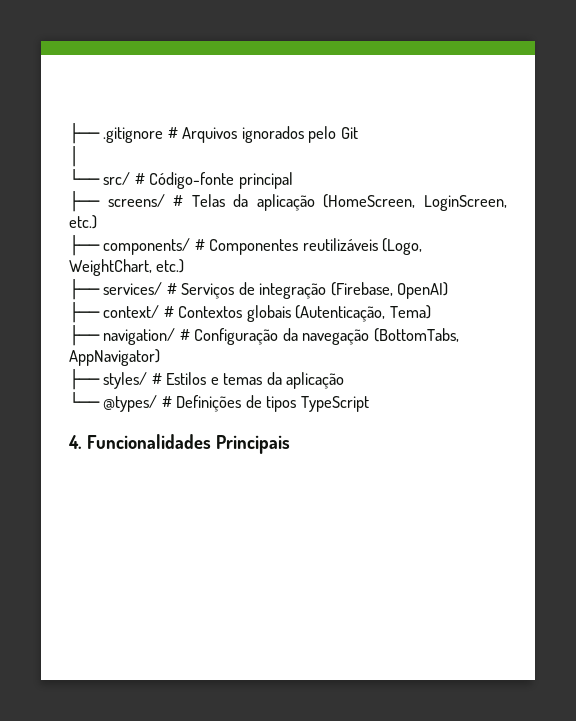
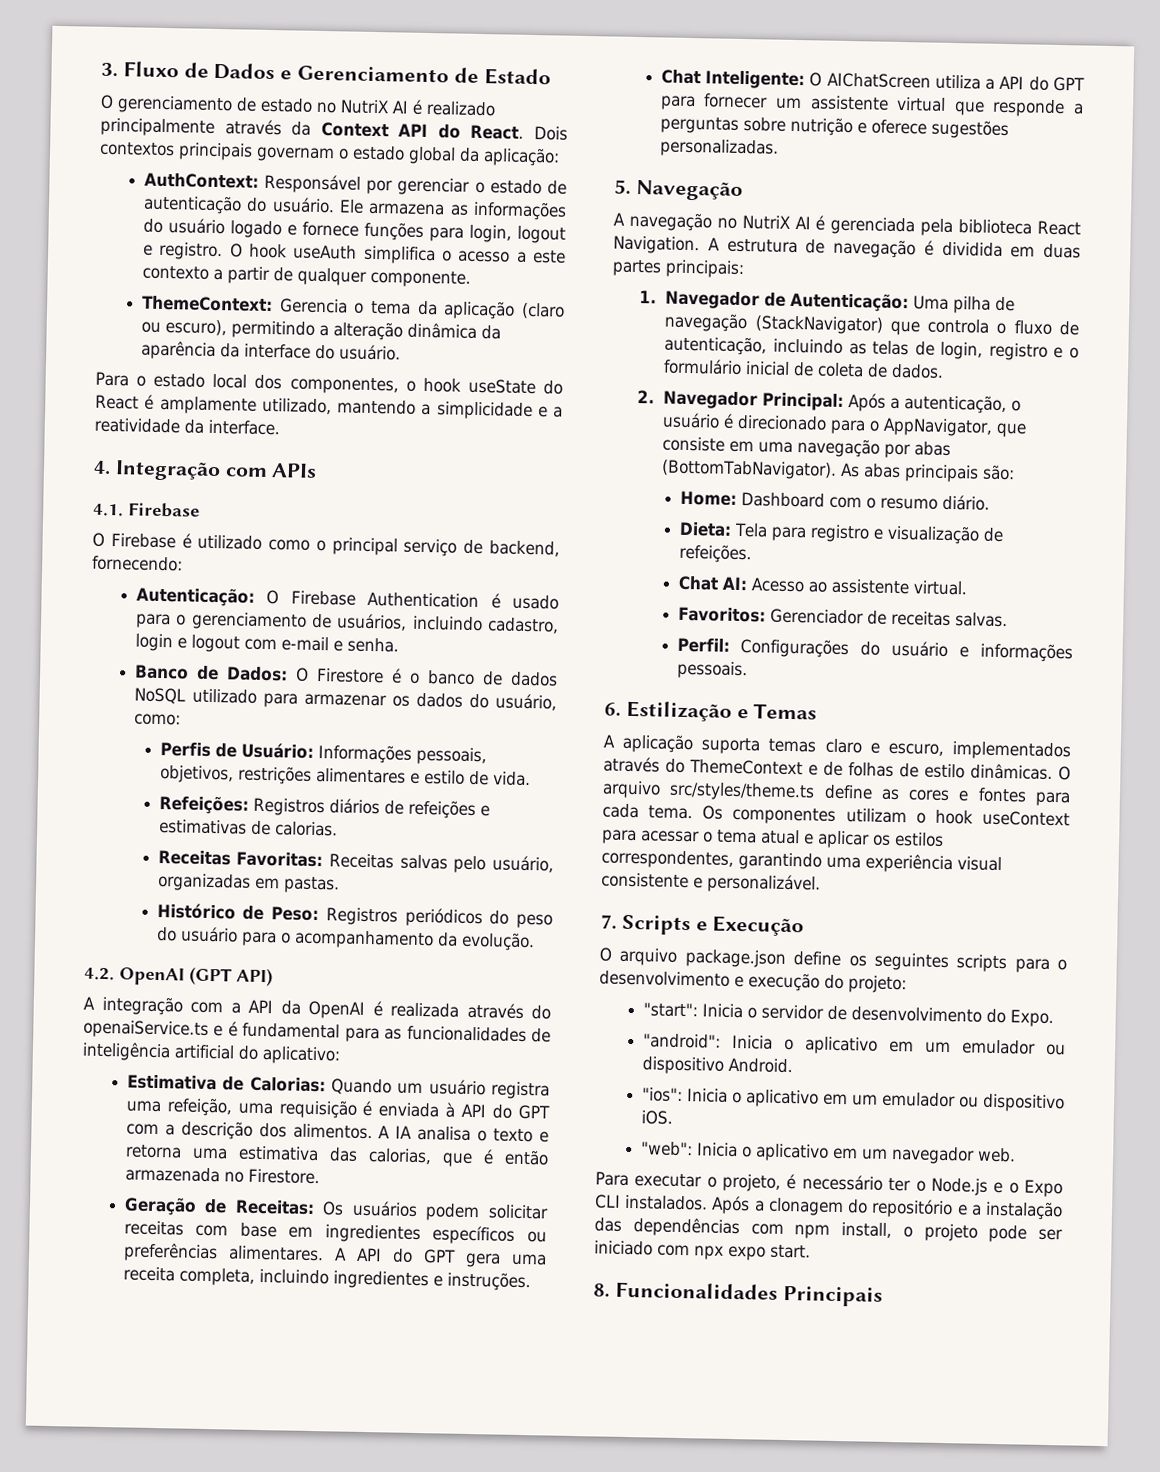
- ├── .gitignore # Arquivos ignorados pelo Git
- │
- └── src/ # Código-fonte principal
- ├── screens/ # Telas da aplicação (HomeScreen, LoginScreen, etc.)
- ├── components/ # Componentes reutilizáveis (Logo, WeightChart, etc.)
- ├── services/ # Serviços de integração (Firebase, OpenAI)
- ├── context/ # Contextos globais (Autenticação, Tema)
- ├── navigation/ # Configuração da navegação (BottomTabs, AppNavigator)
- ├── styles/ # Estilos e temas da aplicação
- └── @types/ # Definições de tipos TypeScript
- 4. Funcionalidades Principais
+ 3. Fluxo de Dados e Gerenciamento de Estado
+ O gerenciamento de estado no NutriX AI é realizado principalmente através da Context API do React. Dois contextos principais governam o estado global da aplicação:
+ AuthContext: Responsável por gerenciar o estado de autenticação do usuário. Ele armazena as informações do usuário logado e fornece funções para login, logout e registro. O hook useAuth simplifica o acesso a este contexto a partir de qualquer componente.
+ ThemeContext: Gerencia o tema da aplicação (claro ou escuro), permitindo a alteração dinâmica da aparência da interface do usuário.
+ Para o estado local dos componentes, o hook useState do React é amplamente utilizado, mantendo a simplicidade e a reatividade da interface.
+ 4. Integração com APIs
+ 4.1. Firebase
+ O Firebase é utilizado como o principal serviço de backend, fornecendo:
+ Autenticação: O Firebase Authentication é usado para o gerenciamento de usuários, incluindo cadastro, login e logout com e-mail e senha.
+ Banco de Dados: O Firestore é o banco de dados NoSQL utilizado para armazenar os dados do usuário, como:
+ Perfis de Usuário: Informações pessoais, objetivos, restrições alimentares e estilo de vida.
+ Refeições: Registros diários de refeições e estimativas de calorias.
+ Receitas Favoritas: Receitas salvas pelo usuário, organizadas em pastas.
+ Histórico de Peso: Registros periódicos do peso do usuário para o acompanhamento da evolução.
+ 4.2. OpenAI (GPT API)
+ A integração com a API da OpenAI é realizada através do openaiService.ts e é fundamental para as funcionalidades de inteligência artificial do aplicativo:
+ Estimativa de Calorias: Quando um usuário registra uma refeição, uma requisição é enviada à API do GPT com a descrição dos alimentos. A IA analisa o texto e retorna uma estimativa das calorias, que é então armazenada no Firestore.
+ Geração de Receitas: Os usuários podem solicitar receitas com base em ingredientes específicos ou preferências alimentares. A API do GPT gera uma receita completa, incluindo ingredientes e instruções.
+ Chat Inteligente: O AIChatScreen utiliza a API do GPT para fornecer um assistente virtual que responde a perguntas sobre nutrição e oferece sugestões personalizadas.
+ 5. Navegação
+ A navegação no NutriX AI é gerenciada pela biblioteca React Navigation. A estrutura de navegação é dividida em duas partes principais:
+ 1. Navegador de Autenticação: Uma pilha de navegação (StackNavigator) que controla o fluxo de autenticação, incluindo as telas de login, registro e o formulário inicial de coleta de dados.
+ 2. Navegador Principal: Após a autenticação, o usuário é direcionado para o AppNavigator, que consiste em uma navegação por abas (BottomTabNavigator). As abas principais são:
+ Home: Dashboard com o resumo diário.
+ Dieta: Tela para registro e visualização de refeições.
+ Chat AI: Acesso ao assistente virtual.
+ Favoritos: Gerenciador de receitas salvas.
+ Perfil: Configurações do usuário e informações pessoais.
+ 6. Estilização e Temas
+ A aplicação suporta temas claro e escuro, implementados através do ThemeContext e de folhas de estilo dinâmicas. O arquivo src/styles/theme.ts define as cores e fontes para cada tema. Os componentes utilizam o hook useContext para acessar o tema atual e aplicar os estilos correspondentes, garantindo uma experiência visual consistente e personalizável.
+ 7. Scripts e Execução
+ O arquivo package.json define os seguintes scripts para o desenvolvimento e execução do projeto:
+ "start": Inicia o servidor de desenvolvimento do Expo.
+ "android": Inicia o aplicativo em um emulador ou dispositivo Android.
+ "ios": Inicia o aplicativo em um emulador ou dispositivo iOS.
+ "web": Inicia o aplicativo em um navegador web.
+ Para executar o projeto, é necessário ter o Node.js e o Expo CLI instalados. Após a clonagem do repositório e a instalação das dependências com npm install, o projeto pode ser iniciado com npx expo start.
+ 8. Funcionalidades Principais

